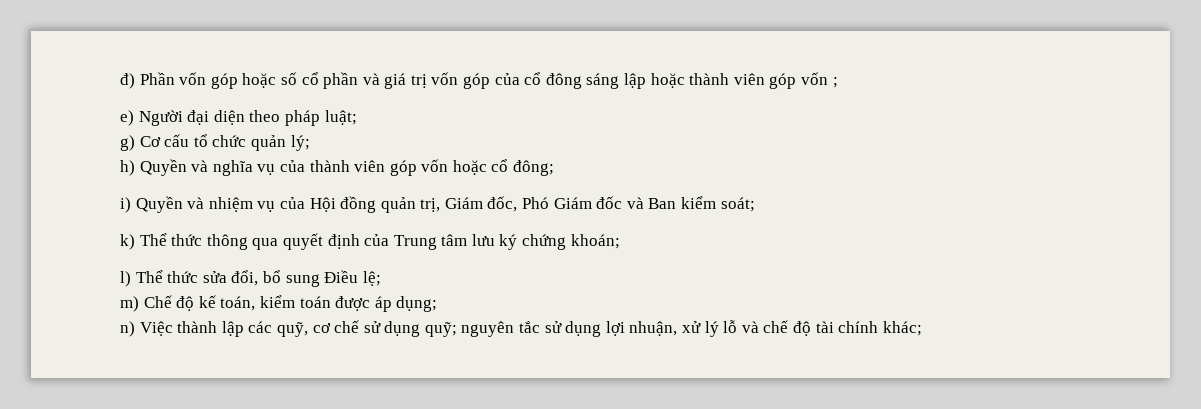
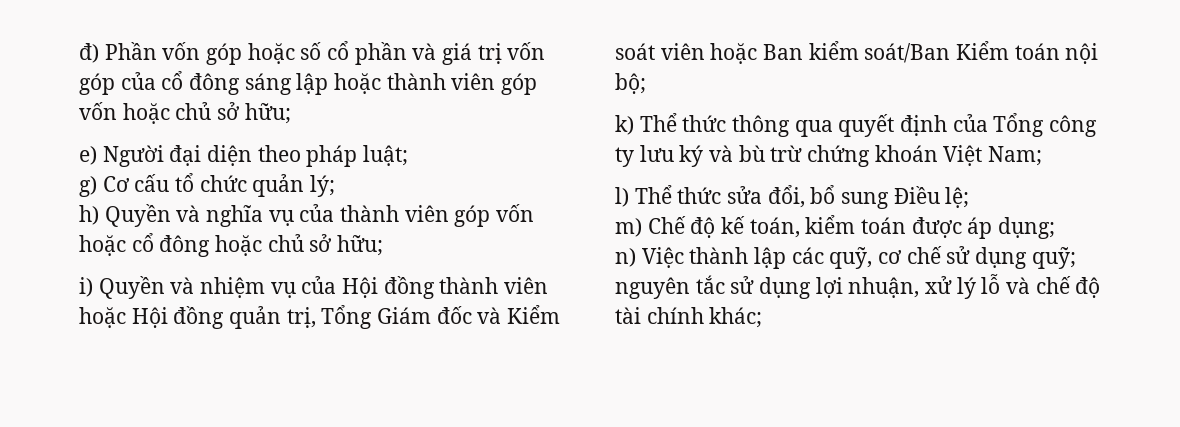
- đ) Phần vốn góp hoặc số cổ phần và giá trị vốn góp của cổ đông sáng lập hoặc thành viên góp vốn ;
+ đ) Phần vốn góp hoặc số cổ phần và giá trị vốn góp của cổ đông sáng lập hoặc thành viên góp vốn hoặc chủ sở hữu;
- h) Quyền và nghĩa vụ của thành viên góp vốn hoặc cổ đông;
+ h) Quyền và nghĩa vụ của thành viên góp vốn hoặc cổ đông hoặc chủ sở hữu;
- i) Quyền và nhiệm vụ của Hội đồng quản trị, Giám đốc, Phó Giám đốc và Ban kiểm soát;
+ i) Quyền và nhiệm vụ của Hội đồng thành viên hoặc Hội đồng quản trị, Tổng Giám đốc và Kiểm soát viên hoặc Ban kiểm soát/Ban Kiểm toán nội bộ;
- k) Thể thức thông qua quyết định của Trung tâm lưu ký chứng khoán;
+ k) Thể thức thông qua quyết định của Tổng công ty lưu ký và bù trừ chứng khoán Việt Nam;

